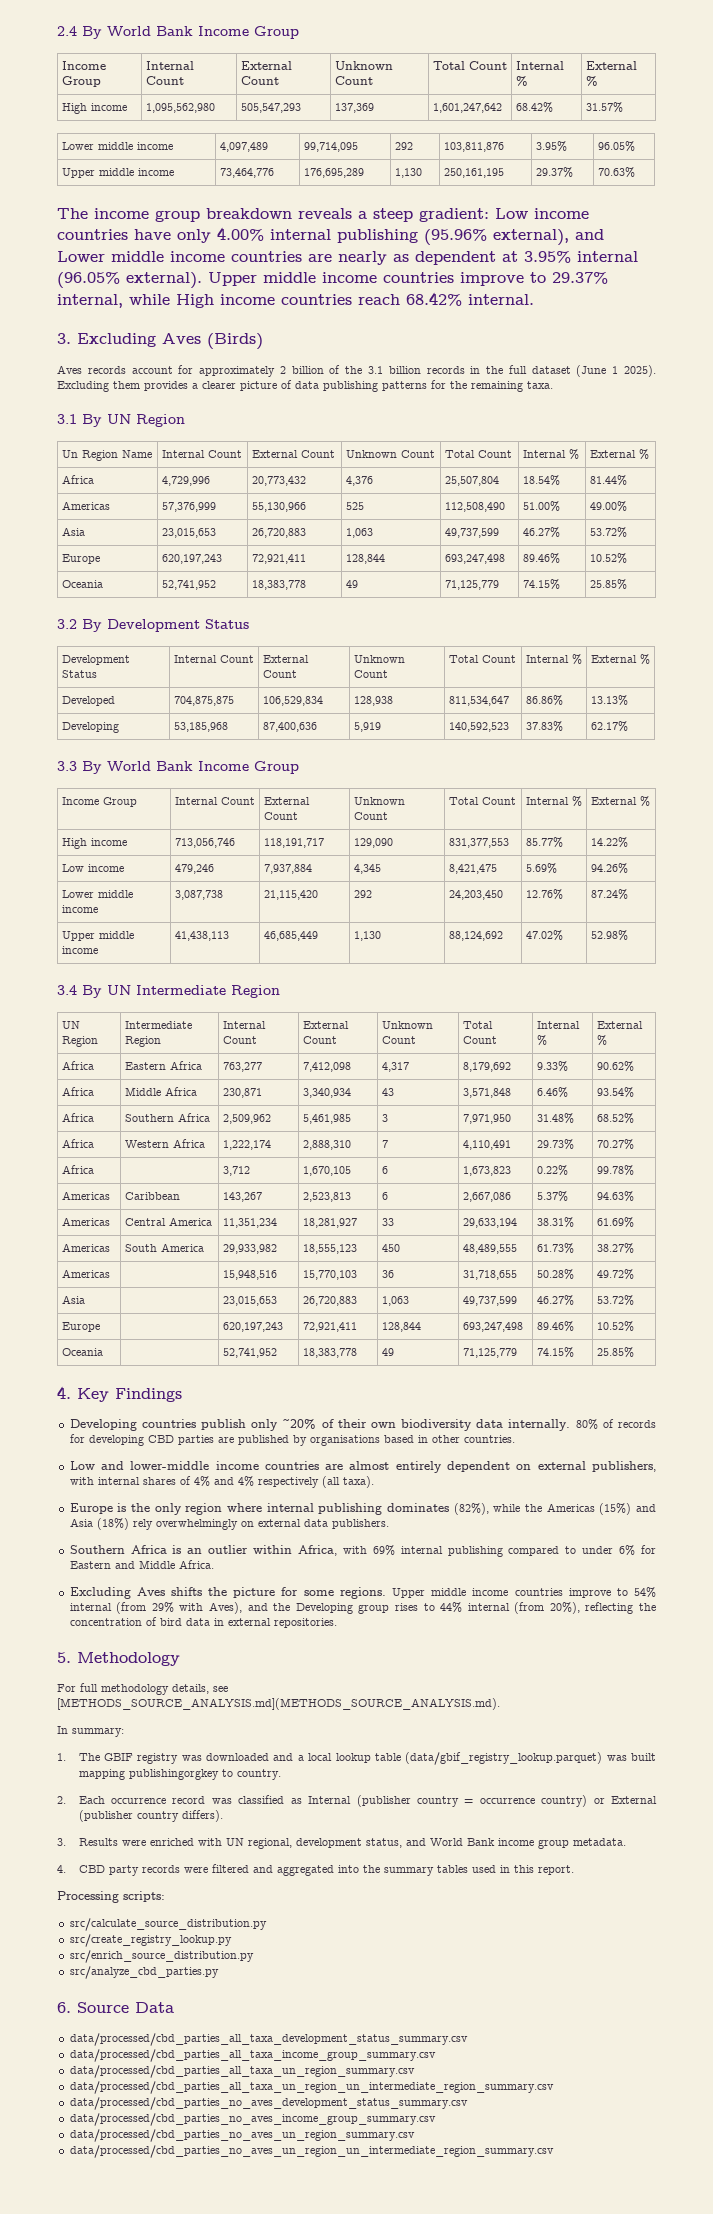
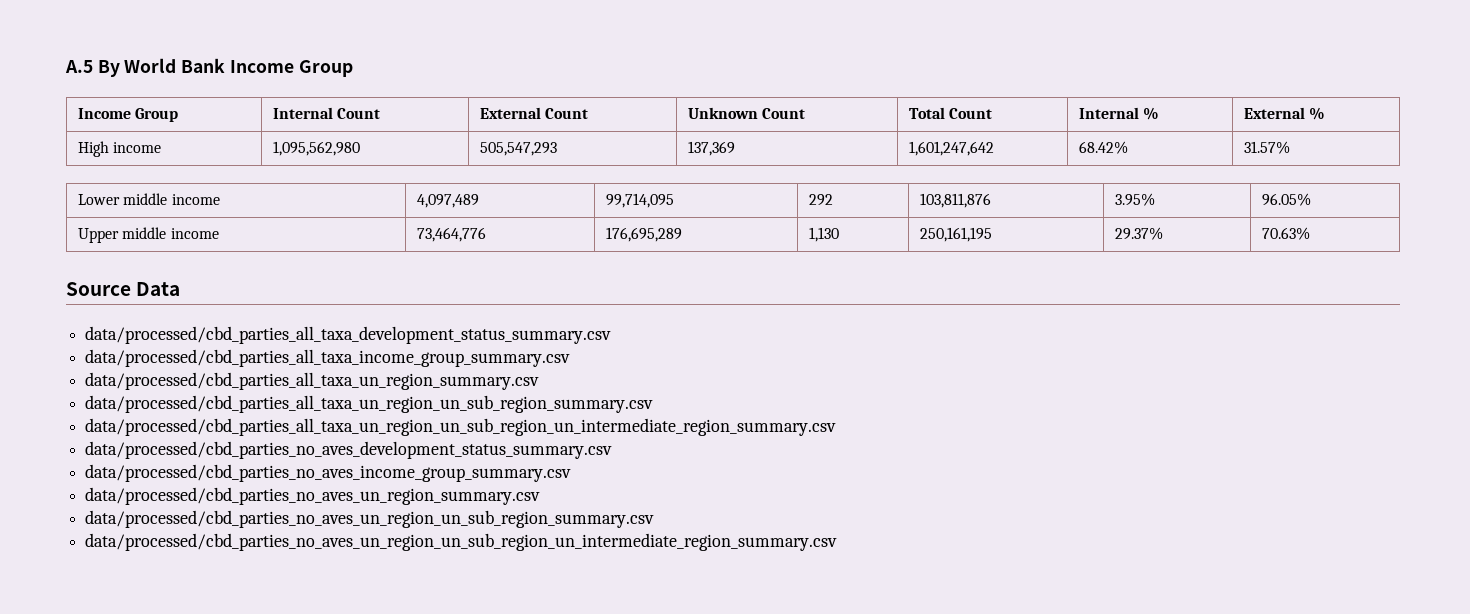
- 2.4 By World Bank Income Group
+ A.5 By World Bank Income Group
- The income group breakdown reveals a steep gradient: Low income countries have only 4.00% internal publishing (95.96% external), and Lower middle income countries are nearly as dependent at 3.95% internal (96.05% external). Upper middle income countries improve to 29.37% internal, while High income countries reach 68.42% internal.
- 3. Excluding Aves (Birds)
- Aves records account for approximately 2 billion of the 3.1 billion records in the full dataset (June 1 2025). Excluding them provides a clearer picture of data publishing patterns for the remaining taxa.
- 3.1 By UN Region
- Un Region Name | Internal Count | External Count | Unknown Count | Total Count | Internal % | External %
- Africa | 4,729,996 | 20,773,432 | 4,376 | 25,507,804 | 18.54% | 81.44%
- Americas | 57,376,999 | 55,130,966 | 525 | 112,508,490 | 51.00% | 49.00%
- Asia | 23,015,653 | 26,720,883 | 1,063 | 49,737,599 | 46.27% | 53.72%
- Europe | 620,197,243 | 72,921,411 | 128,844 | 693,247,498 | 89.46% | 10.52%
- Oceania | 52,741,952 | 18,383,778 | 49 | 71,125,779 | 74.15% | 25.85%
- 3.2 By Development Status
- Development Status | Internal Count | External Count | Unknown Count | Total Count | Internal % | External %
- Developed | 704,875,875 | 106,529,834 | 128,938 | 811,534,647 | 86.86% | 13.13%
- Developing | 53,185,968 | 87,400,636 | 5,919 | 140,592,523 | 37.83% | 62.17%
- 3.3 By World Bank Income Group
- Income Group | Internal Count | External Count | Unknown Count | Total Count | Internal % | External %
- High income | 713,056,746 | 118,191,717 | 129,090 | 831,377,553 | 85.77% | 14.22%
- Low income | 479,246 | 7,937,884 | 4,345 | 8,421,475 | 5.69% | 94.26%
- Lower middle income | 3,087,738 | 21,115,420 | 292 | 24,203,450 | 12.76% | 87.24%
- Upper middle income | 41,438,113 | 46,685,449 | 1,130 | 88,124,692 | 47.02% | 52.98%
- 3.4 By UN Intermediate Region
- UN Region | Intermediate Region | Internal Count | External Count | Unknown Count | Total Count | Internal % | External %
- Africa | Eastern Africa | 763,277 | 7,412,098 | 4,317 | 8,179,692 | 9.33% | 90.62%
- Africa | Middle Africa | 230,871 | 3,340,934 | 43 | 3,571,848 | 6.46% | 93.54%
- Africa | Southern Africa | 2,509,962 | 5,461,985 | 3 | 7,971,950 | 31.48% | 68.52%
- Africa | Western Africa | 1,222,174 | 2,888,310 | 7 | 4,110,491 | 29.73% | 70.27%
- Africa | | 3,712 | 1,670,105 | 6 | 1,673,823 | 0.22% | 99.78%
- Americas | Caribbean | 143,267 | 2,523,813 | 6 | 2,667,086 | 5.37% | 94.63%
- Americas | Central America | 11,351,234 | 18,281,927 | 33 | 29,633,194 | 38.31% | 61.69%
- Americas | South America | 29,933,982 | 18,555,123 | 450 | 48,489,555 | 61.73% | 38.27%
- Americas | | 15,948,516 | 15,770,103 | 36 | 31,718,655 | 50.28% | 49.72%
- Asia | | 23,015,653 | 26,720,883 | 1,063 | 49,737,599 | 46.27% | 53.72%
- Europe | | 620,197,243 | 72,921,411 | 128,844 | 693,247,498 | 89.46% | 10.52%
- Oceania | | 52,741,952 | 18,383,778 | 49 | 71,125,779 | 74.15% | 25.85%
- 4. Key Findings
- Developing countries publish only ~20% of their own biodiversity data internally. 80% of records for developing CBD parties are published by organisations based in other countries.
- Low and lower-middle income countries are almost entirely dependent on external publishers, with internal shares of 4% and 4% respectively (all taxa).
- Europe is the only region where internal publishing dominates (82%), while the Americas (15%) and Asia (18%) rely overwhelmingly on external data publishers.
- Southern Africa is an outlier within Africa, with 69% internal publishing compared to under 6% for Eastern and Middle Africa.
- Excluding Aves shifts the picture for some regions. Upper middle income countries improve to 54% internal (from 29% with Aves), and the Developing group rises to 44% internal (from 20%), reflecting the concentration of bird data in external repositories.
- 5. Methodology
- For full methodology details, see [METHODS_SOURCE_ANALYSIS.md](METHODS_SOURCE_ANALYSIS.md).
- In summary:
- 1. The GBIF registry was downloaded and a local lookup table (data/gbif_registry_lookup.parquet) was built mapping publishingorgkey to country.
- 2. Each occurrence record was classified as Internal (publisher country = occurrence country) or External (publisher country differs).
- 3. Results were enriched with UN regional, development status, and World Bank income group metadata.
- 4. CBD party records were filtered and aggregated into the summary tables used in this report.
- Processing scripts:
- src/calculate_source_distribution.py
- src/create_registry_lookup.py
- src/enrich_source_distribution.py
- src/analyze_cbd_parties.py
- 6. Source Data
+ Source Data
- data/processed/cbd_parties_all_taxa_un_region_un_intermediate_region_summary.csv
+ data/processed/cbd_parties_all_taxa_un_region_un_sub_region_summary.csv
+ data/processed/cbd_parties_all_taxa_un_region_un_sub_region_un_intermediate_region_summary.csv
- data/processed/cbd_parties_no_aves_un_region_un_intermediate_region_summary.csv
+ data/processed/cbd_parties_no_aves_un_region_un_sub_region_summary.csv
+ data/processed/cbd_parties_no_aves_un_region_un_sub_region_un_intermediate_region_summary.csv

